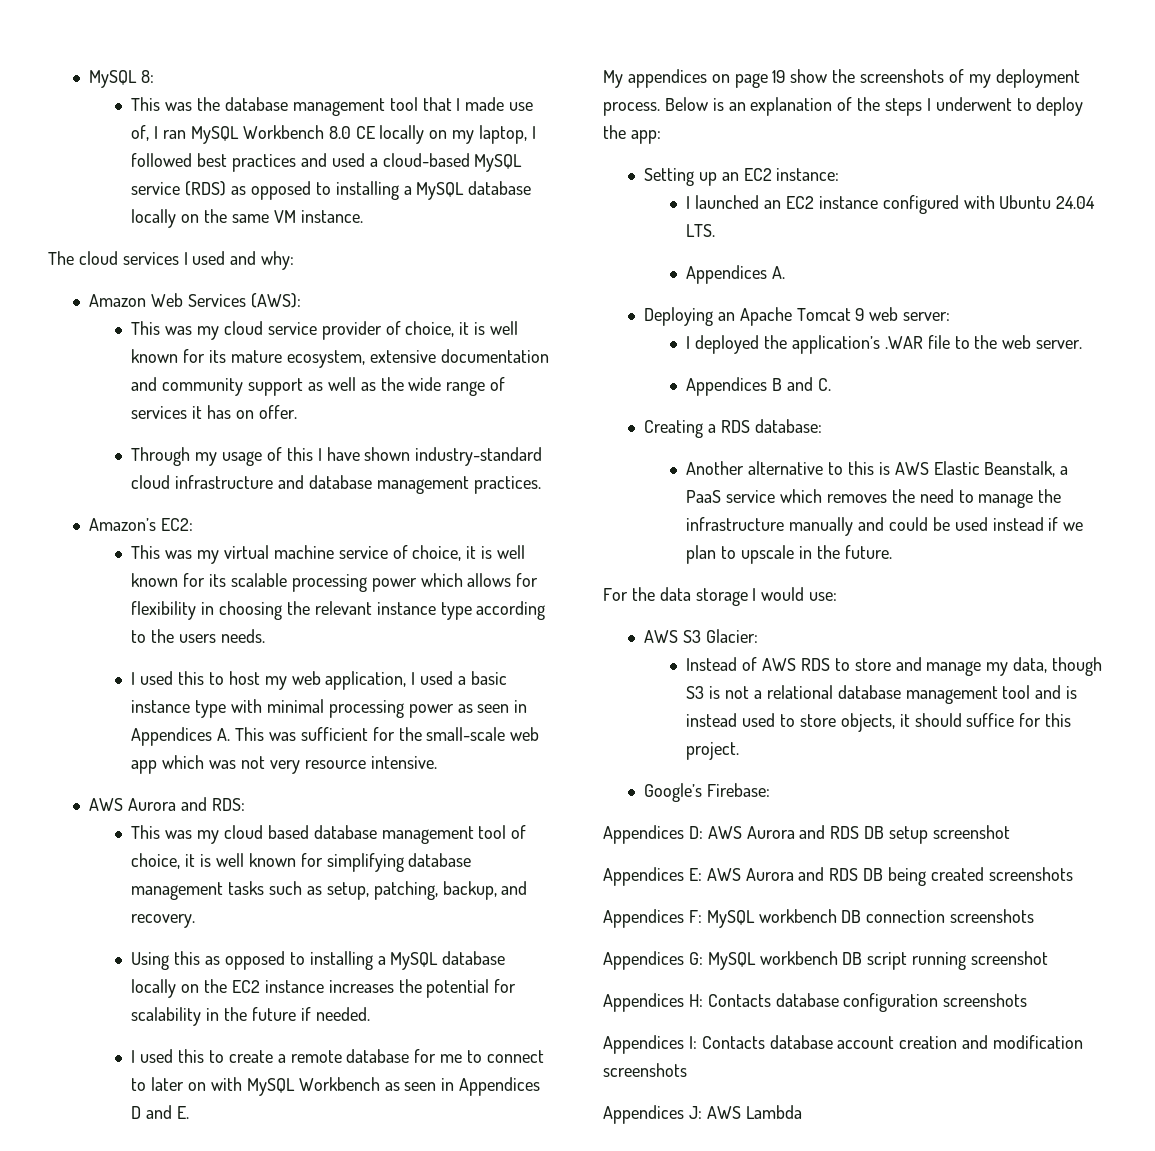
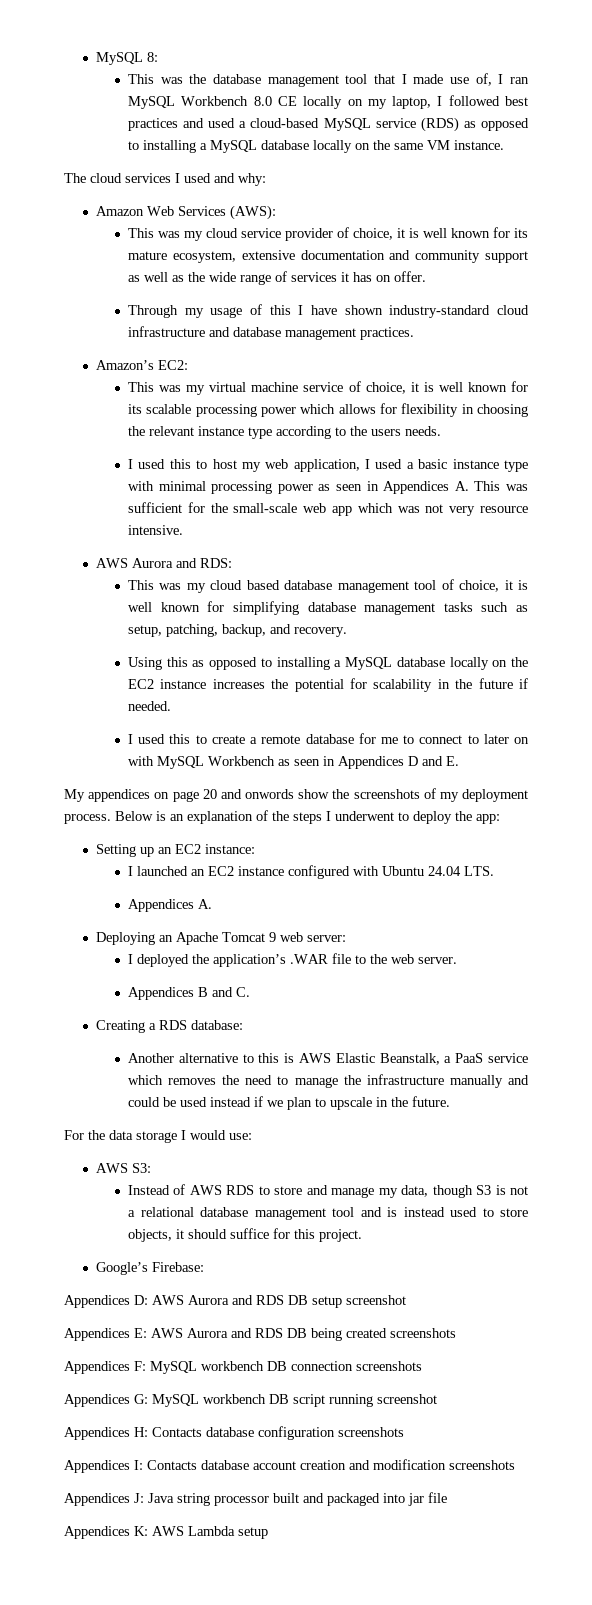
- My appendices on page 19 show the screenshots of my deployment process.
+ My appendices on page 20 and onwords show the screenshots of my deployment process.
- AWS S3 Glacier:
+ AWS S3:
- Appendices J: AWS Lambda
+ Appendices J: Java string processor built and packaged into jar file
+ Appendices K: AWS Lambda setup

